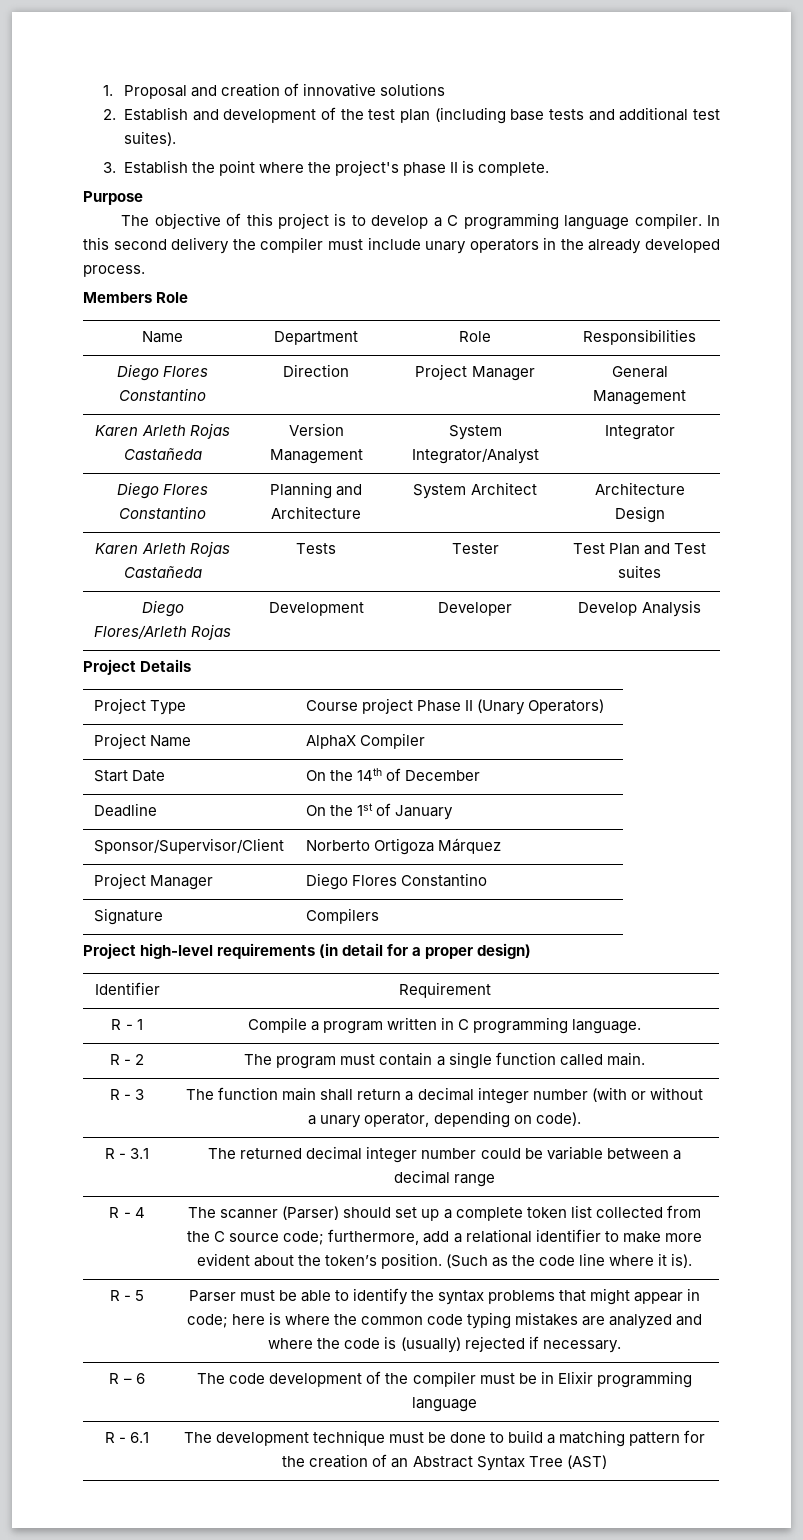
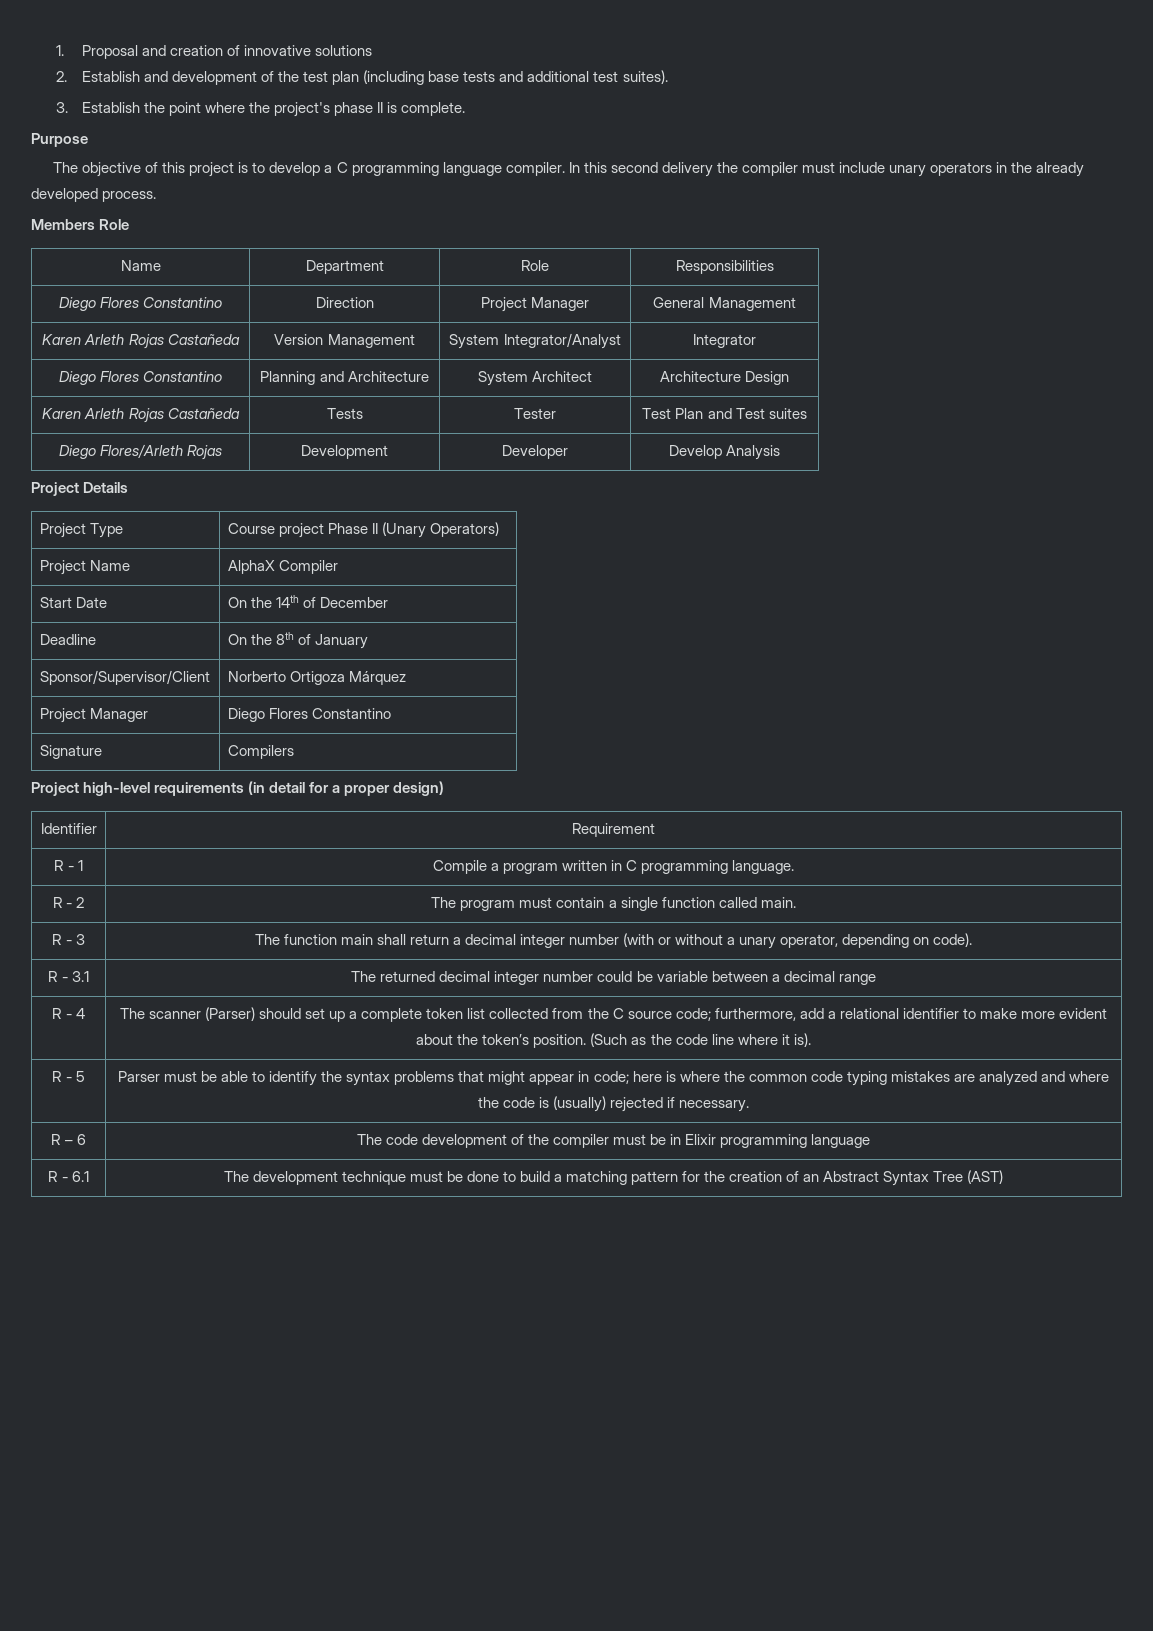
- Deadline | On the 1st of January
+ Deadline | On the 8th of January

